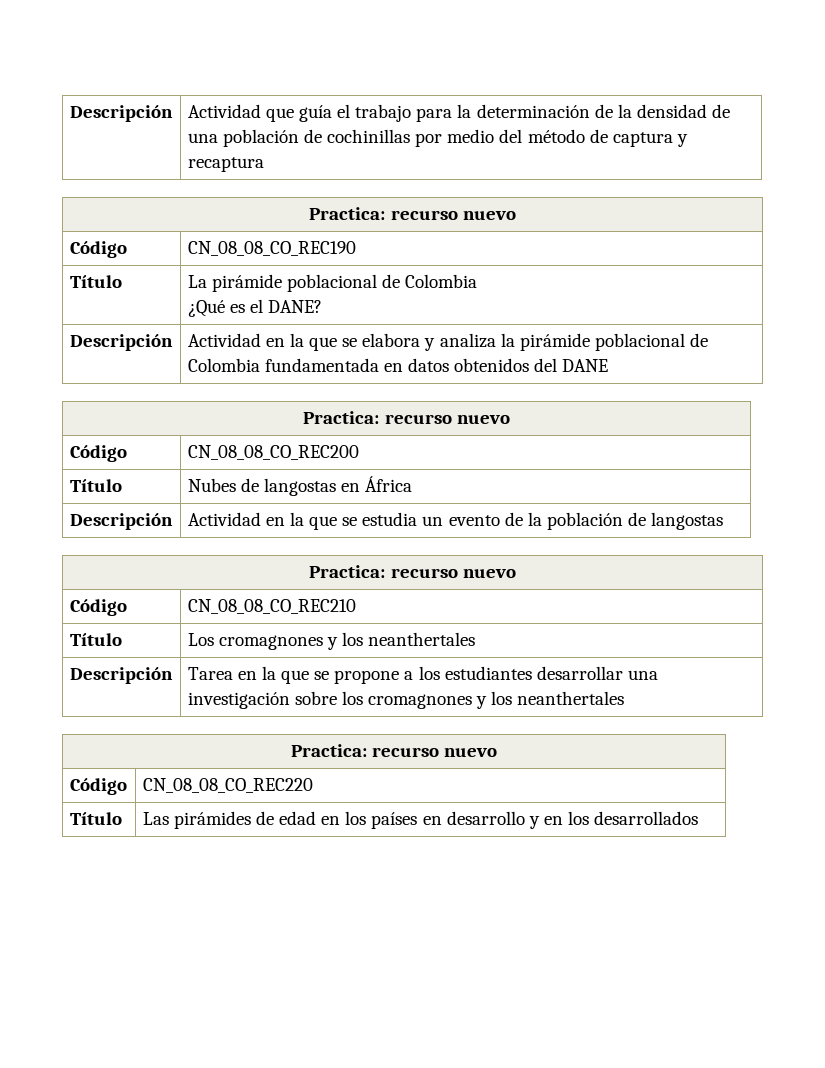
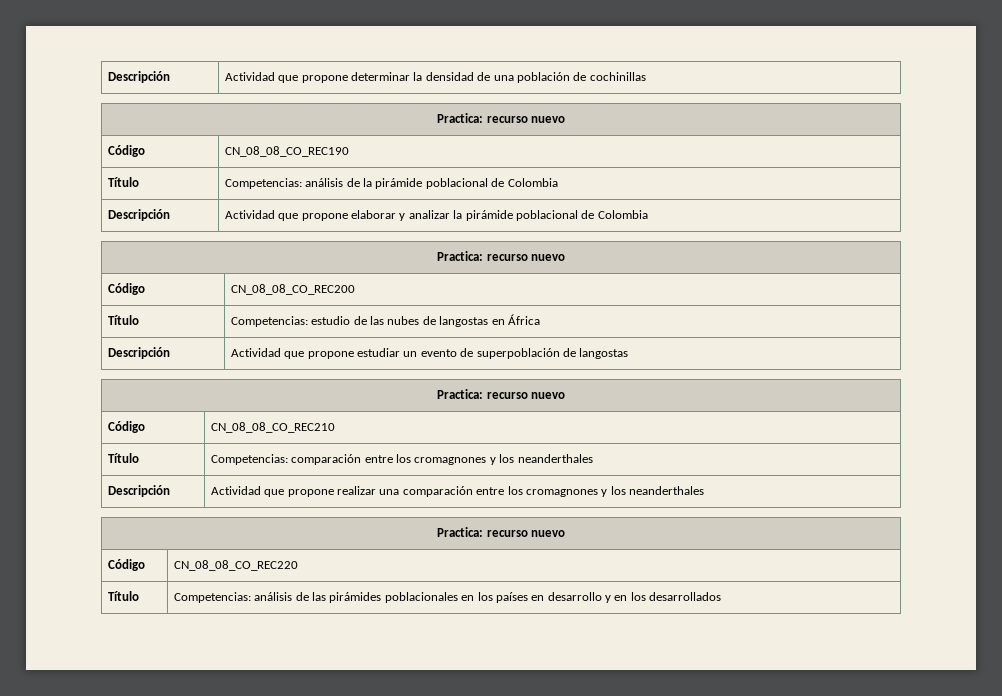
- Descripción | Actividad que guía el trabajo para la determinación de la densidad de una población de cochinillas por medio del método de captura y recaptura
+ Descripción | Actividad que propone determinar la densidad de una población de cochinillas
- Título | La pirámide poblacional de Colombia
- ¿Qué es el DANE?
- Descripción | Actividad en la que se elabora y analiza la pirámide poblacional de Colombia fundamentada en datos obtenidos del DANE
+ Título | Competencias: análisis de la pirámide poblacional de Colombia
+ Descripción | Actividad que propone elaborar y analizar la pirámide poblacional de Colombia
- Título | Nubes de langostas en África
+ Título | Competencias: estudio de las nubes de langostas en África
- Descripción | Actividad en la que se estudia un evento de la población de langostas
+ Descripción | Actividad que propone estudiar un evento de superpoblación de langostas
- Título | Los cromagnones y los neanthertales
- Descripción | Tarea en la que se propone a los estudiantes desarrollar una investigación sobre los cromagnones y los neanthertales
+ Título | Competencias: comparación entre los cromagnones y los neanderthales
+ Descripción | Actividad que propone realizar una comparación entre los cromagnones y los neanderthales
- Título | Las pirámides de edad en los países en desarrollo y en los desarrollados
+ Título | Competencias: análisis de las pirámides poblacionales en los países en desarrollo y en los desarrollados

